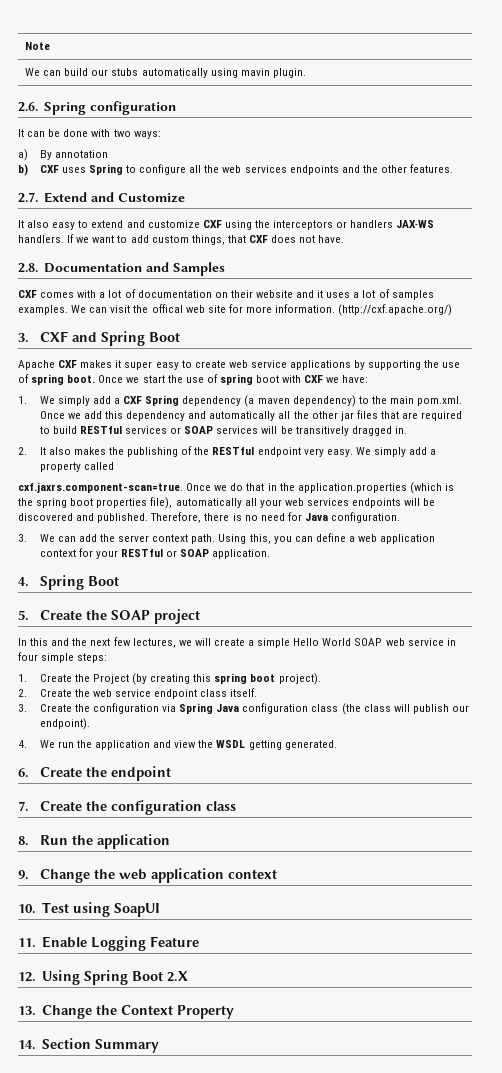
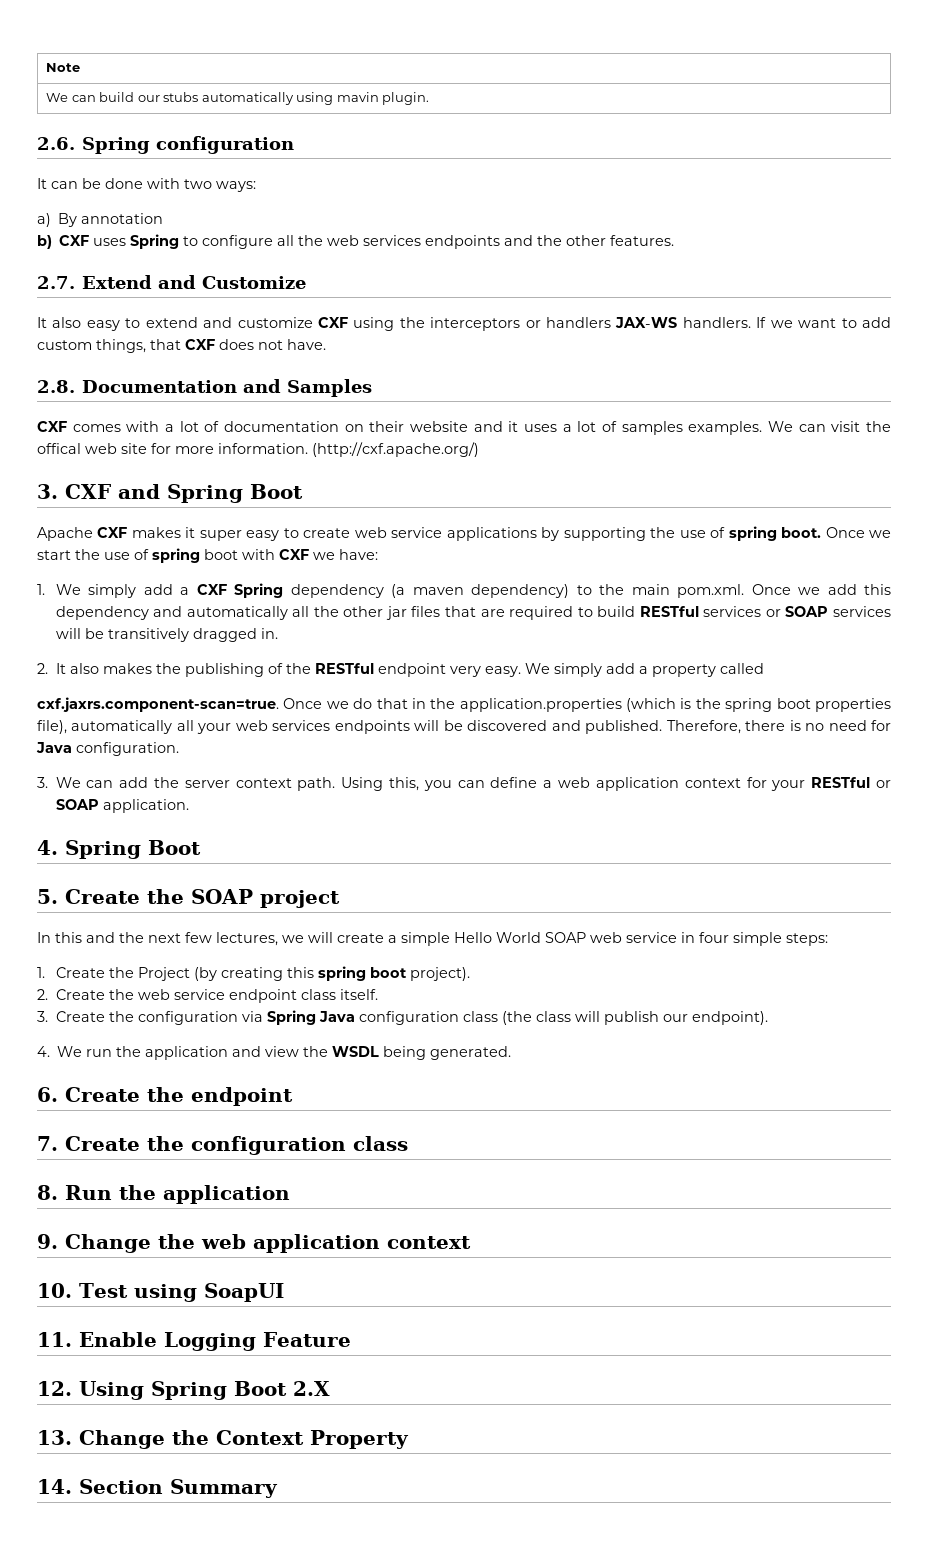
- 4. We run the application and view the WSDL getting generated.
+ 4. We run the application and view the WSDL being generated.

